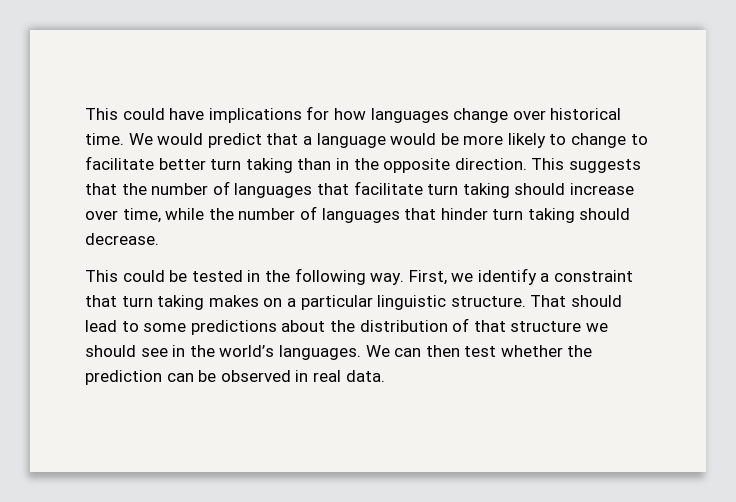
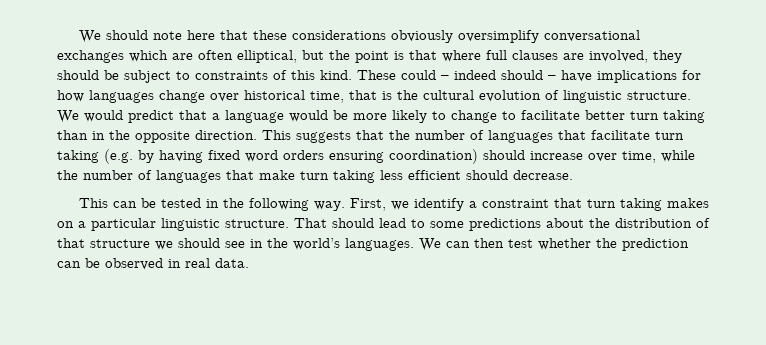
- This could have implications for how languages change over historical time.
+ We should note here that these considerations obviously oversimplify conversational exchanges which are often elliptical, but the point is that where full clauses are involved, they should be subject to constraints of this kind. These could – indeed should – have implications for how languages change over historical time, that is the cultural evolution of linguistic structure.
- This suggests that the number of languages that facilitate turn taking should increase over time, while the number of languages that hinder turn taking should decrease.
+ This suggests that the number of languages that facilitate turn taking (e.g. by having fixed word orders ensuring coordination) should increase over time, while the number of languages that make turn taking less efficient should decrease.
- This could be tested in the following way.
+ This can be tested in the following way.

